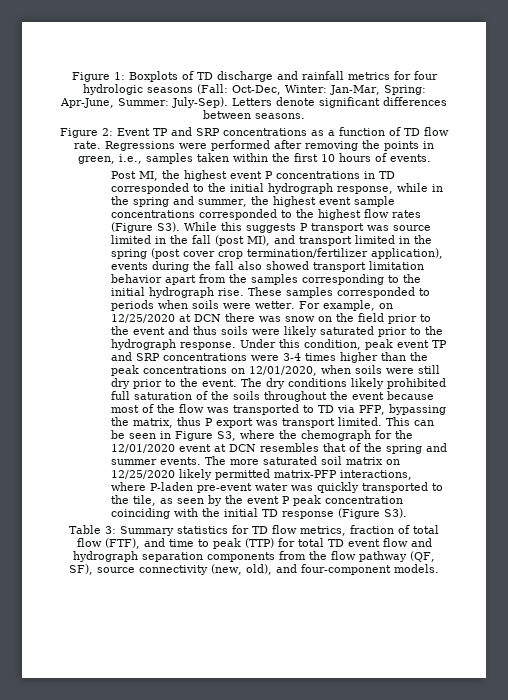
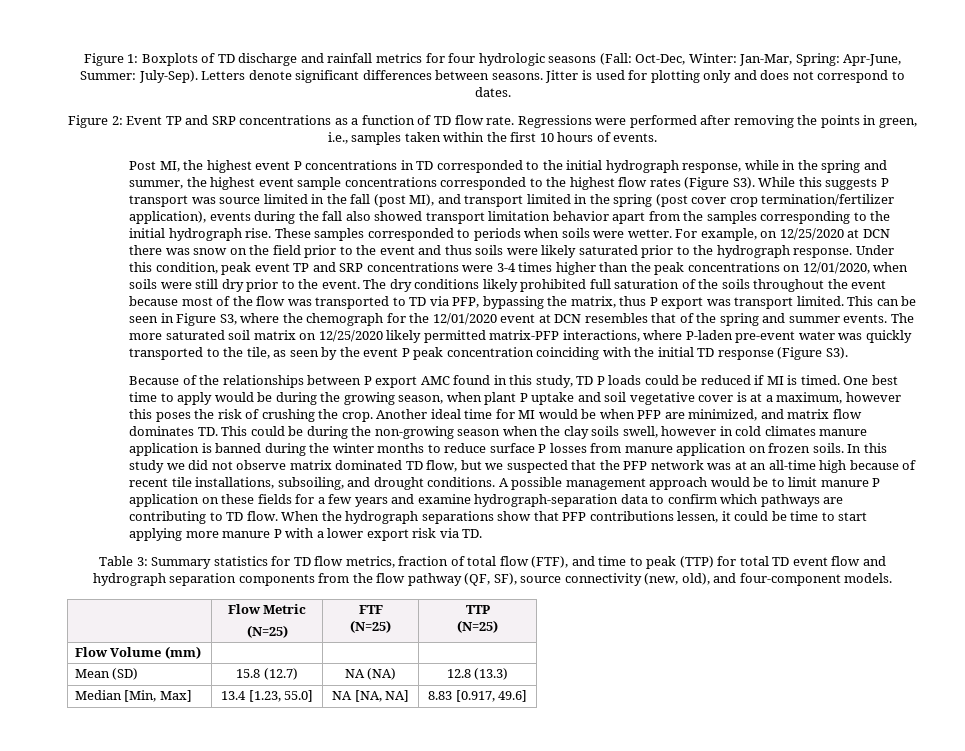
+ Jitter is used for plotting only and does not correspond to dates.
+ Because of the relationships between P export AMC found in this study, TD P loads could be reduced if MI is timed. One best time to apply would be during the growing season, when plant P uptake and soil vegetative cover is at a maximum, however this poses the risk of crushing the crop. Another ideal time for MI would be when PFP are minimized, and matrix flow dominates TD. This could be during the non-growing season when the clay soils swell, however in cold climates manure application is banned during the winter months to reduce surface P losses from manure application on frozen soils. In this study we did not observe matrix dominated TD flow, but we suspected that the PFP network was at an all-time high because of recent tile installations, subsoiling, and drought conditions. A possible management approach would be to limit manure P application on these fields for a few years and examine hydrograph-separation data to confirm which pathways are contributing to TD flow. When the hydrograph separations show that PFP contributions lessen, it could be time to start applying more manure P with a lower export risk via TD.
+ | Flow Metric
+ (N=25) | FTF
+ (N=25) | TTP
+ (N=25)
+ Flow Volume (mm) | | |
+ Mean (SD) | 15.8 (12.7) | NA (NA) | 12.8 (13.3)
+ Median [Min, Max] | 13.4 [1.23, 55.0] | NA [NA, NA] | 8.83 [0.917, 49.6]

